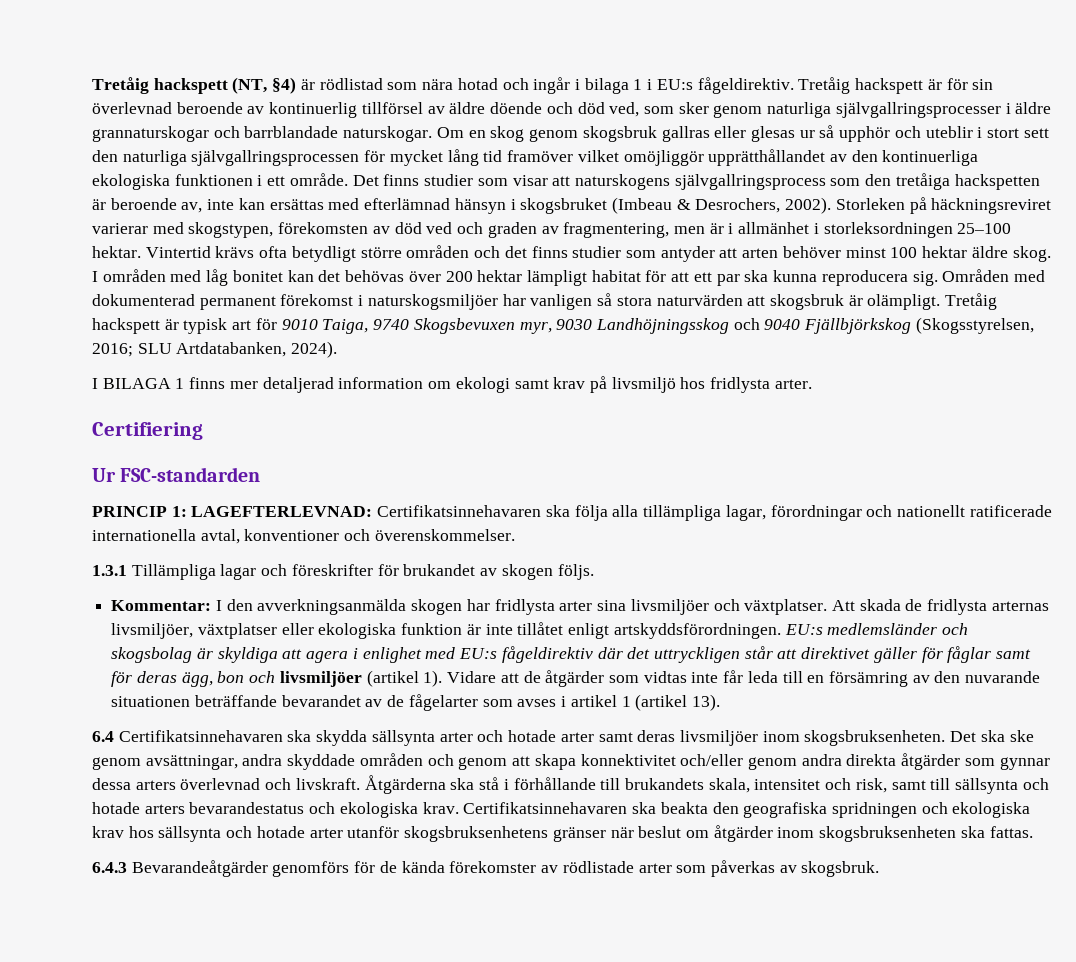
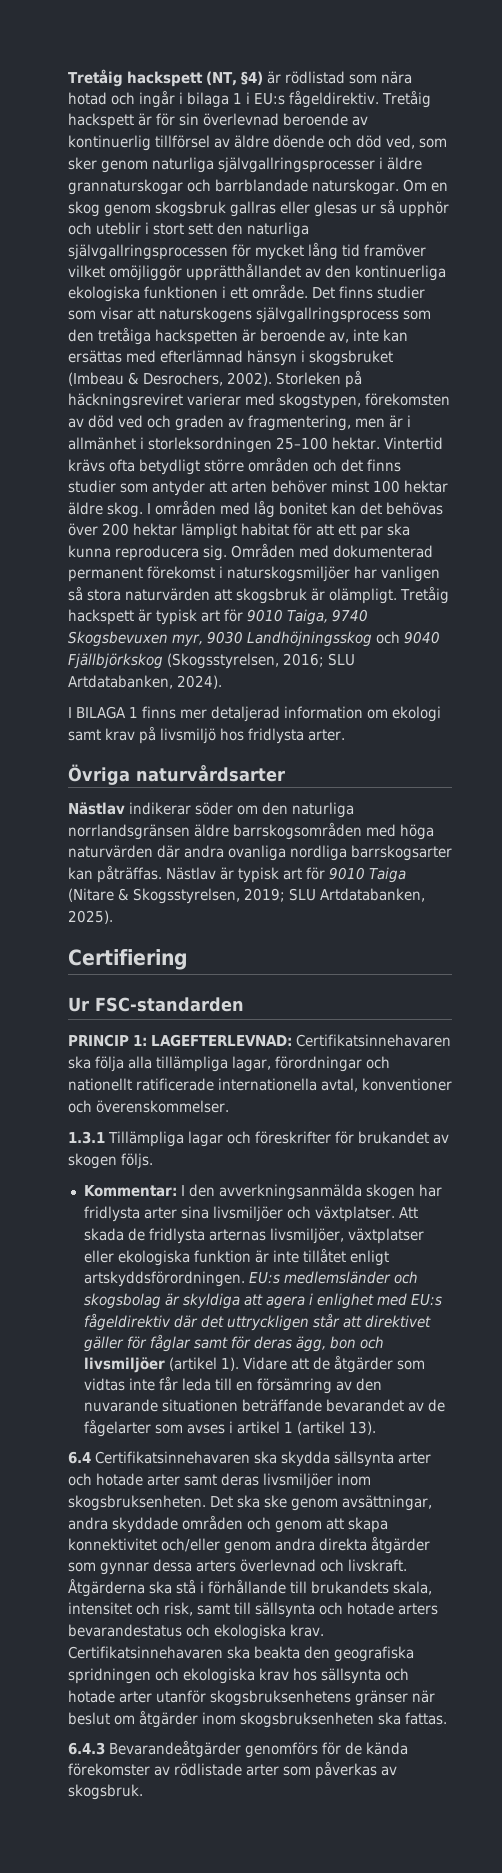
+ Övriga naturvårdsarter
+ Nästlav indikerar söder om den naturliga norrlandsgränsen äldre barrskogsområden med höga naturvärden där andra ovanliga nordliga barrskogsarter kan påträffas. Nästlav är typisk art för 9010 Taiga (Nitare & Skogsstyrelsen, 2019; SLU Artdatabanken, 2025).

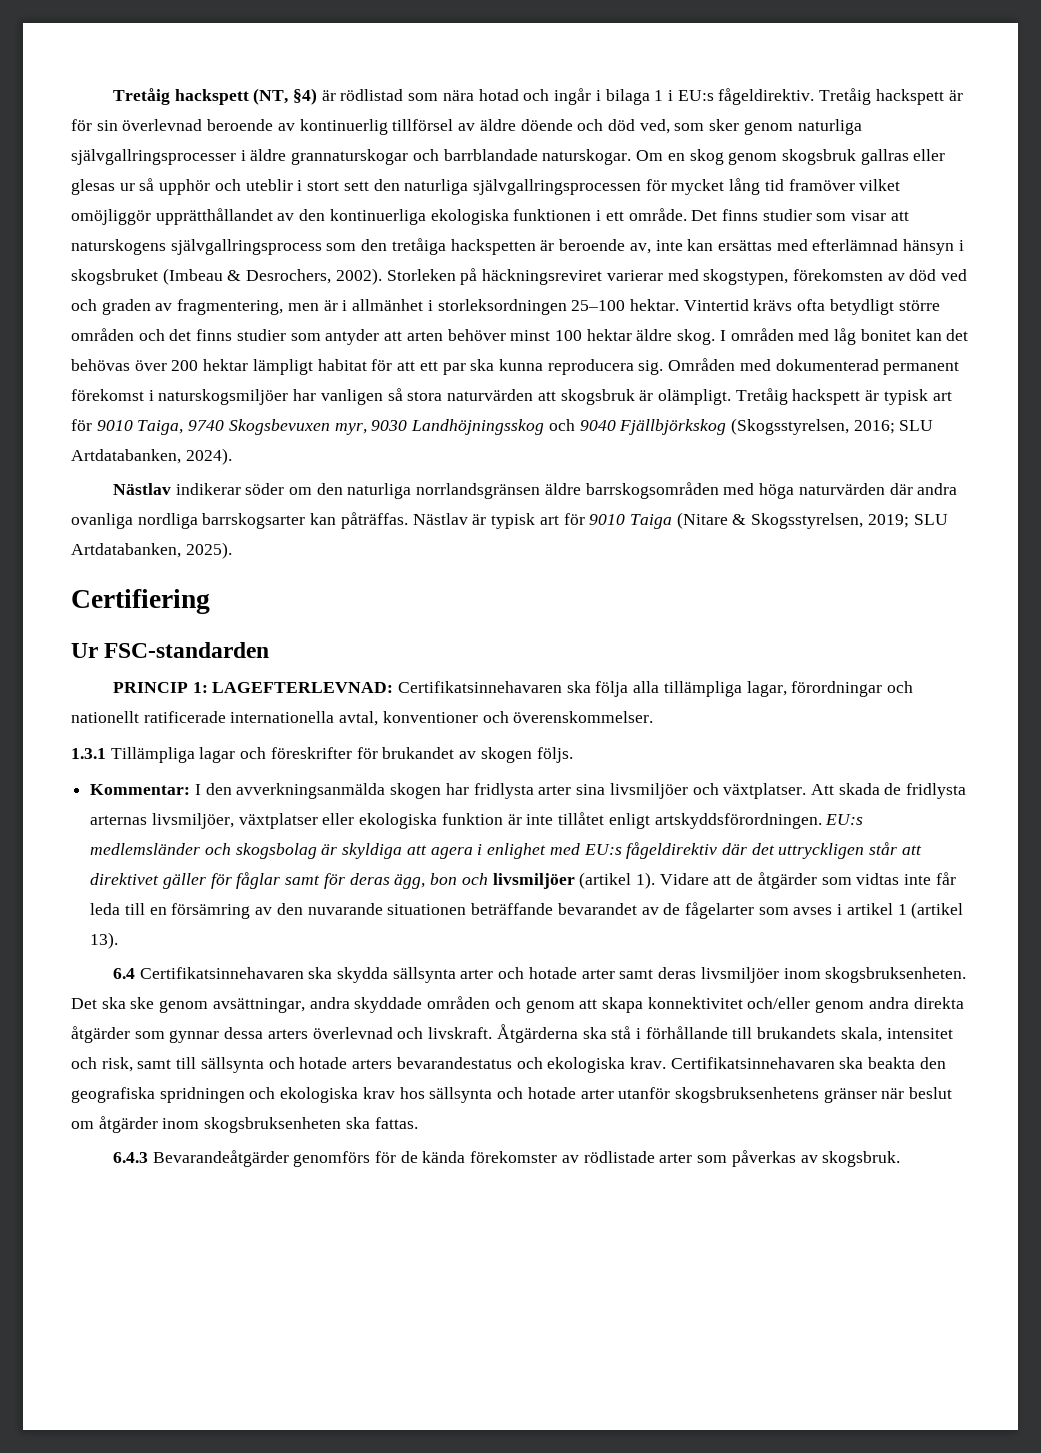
- I BILAGA 1 finns mer detaljerad information om ekologi samt krav på livsmiljö hos fridlysta arter.
- Övriga naturvårdsarter

